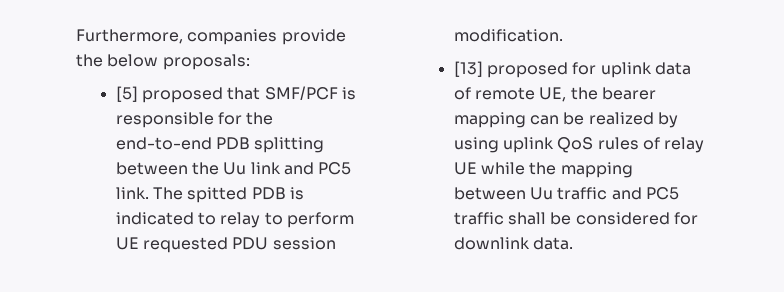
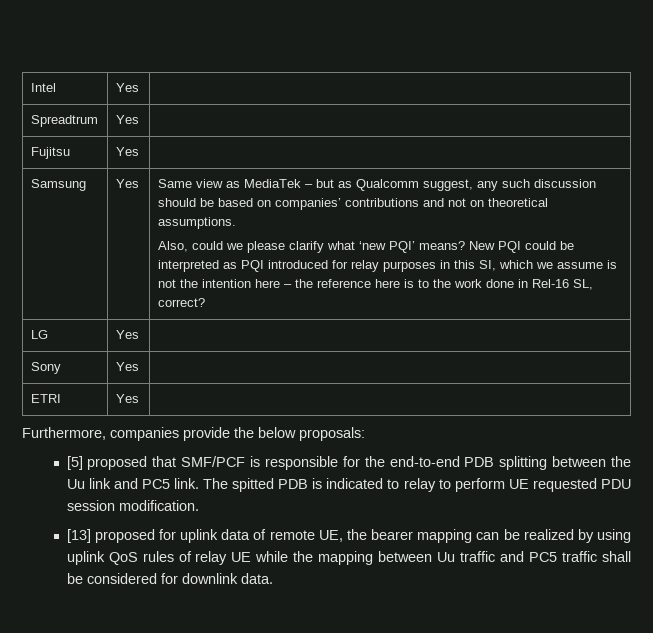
+ Intel | Yes |
+ Spreadtrum | Yes |
+ Fujitsu | Yes |
+ Samsung | Yes | Same view as MediaTek – but as Qualcomm suggest, any such discussion should be based on companies’ contributions and not on theoretical assumptions.
+ Also, could we please clarify what ‘new PQI’ means? New PQI could be interpreted as PQI introduced for relay purposes in this SI, which we assume is not the intention here – the reference here is to the work done in Rel-16 SL, correct?
+ LG | Yes |
+ Sony | Yes |
+ ETRI | Yes |

